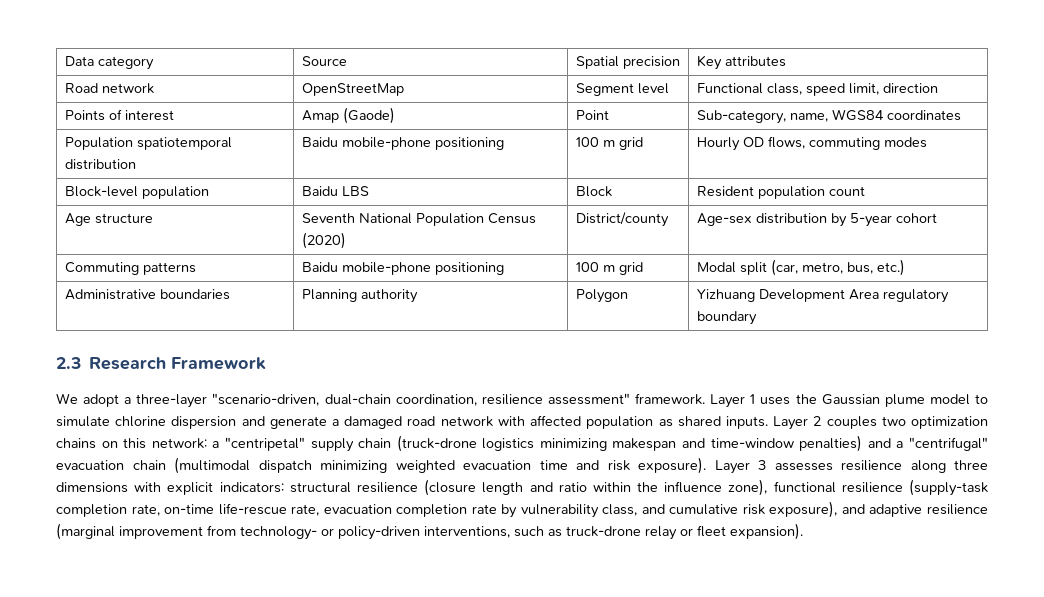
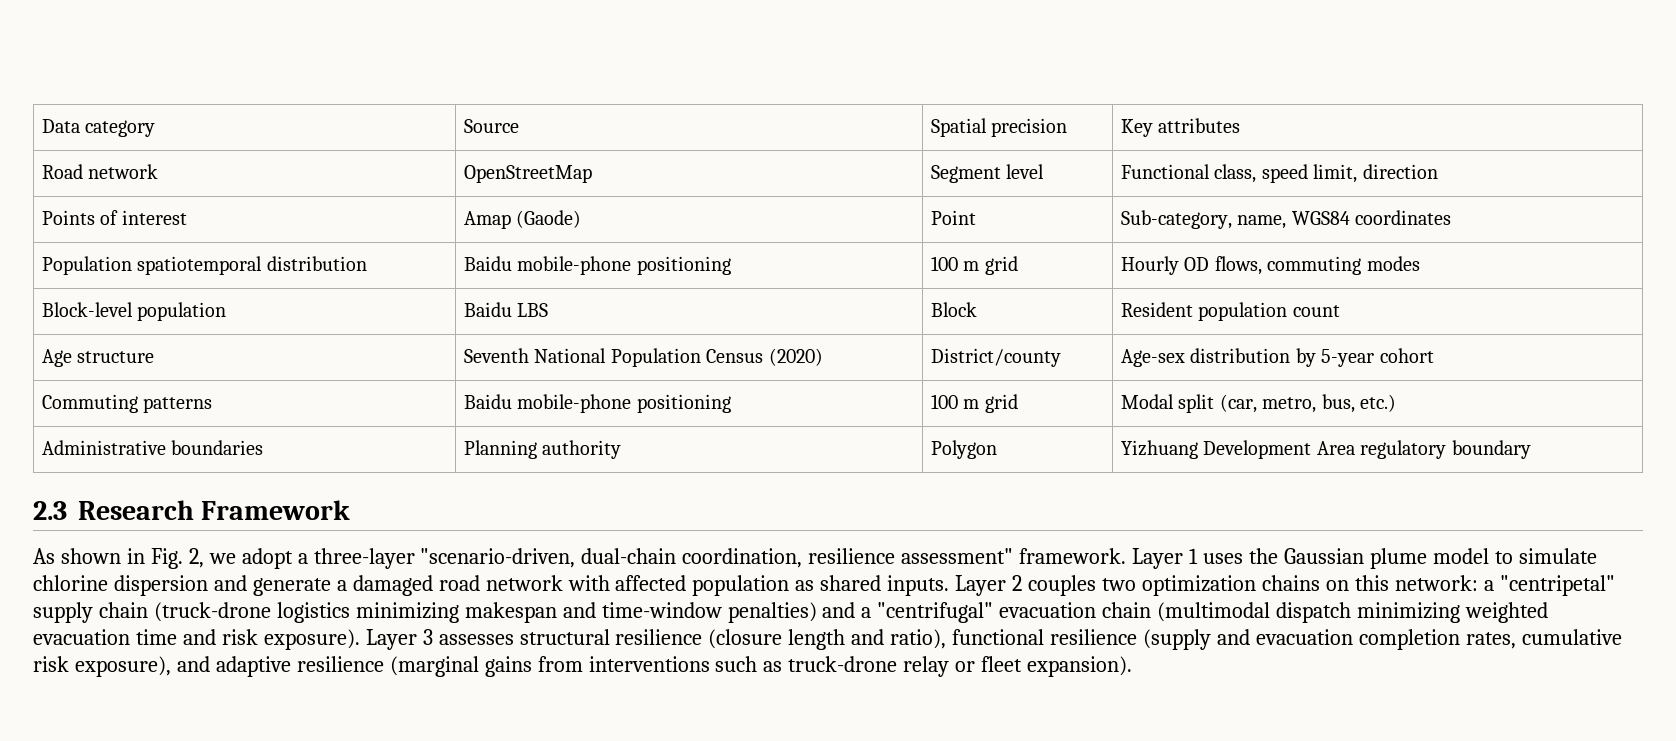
- We adopt a three-layer "scenario-driven, dual-chain coordination, resilience assessment" framework.
+ As shown in Fig. 2, we adopt a three-layer "scenario-driven, dual-chain coordination, resilience assessment" framework.
- Layer 3 assesses resilience along three dimensions with explicit indicators: structural resilience (closure length and ratio within the influence zone), functional resilience (supply-task completion rate, on-time life-rescue rate, evacuation completion rate by vulnerability class, and cumulative risk exposure), and adaptive resilience (marginal improvement from technology- or policy-driven interventions, such as truck-drone relay or fleet expansion).
+ Layer 3 assesses structural resilience (closure length and ratio), functional resilience (supply and evacuation completion rates, cumulative risk exposure), and adaptive resilience (marginal gains from interventions such as truck-drone relay or fleet expansion).

